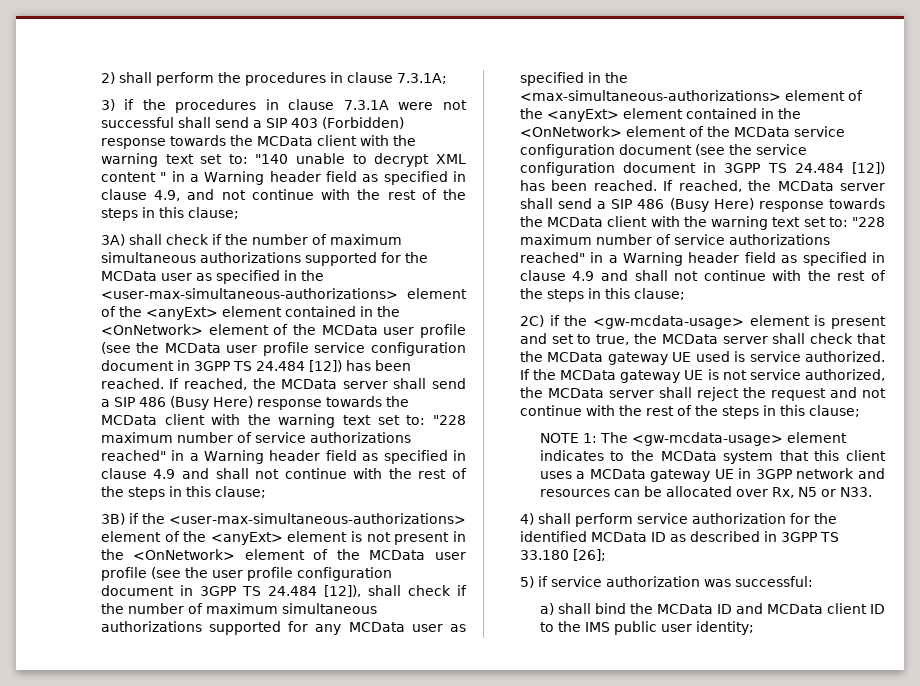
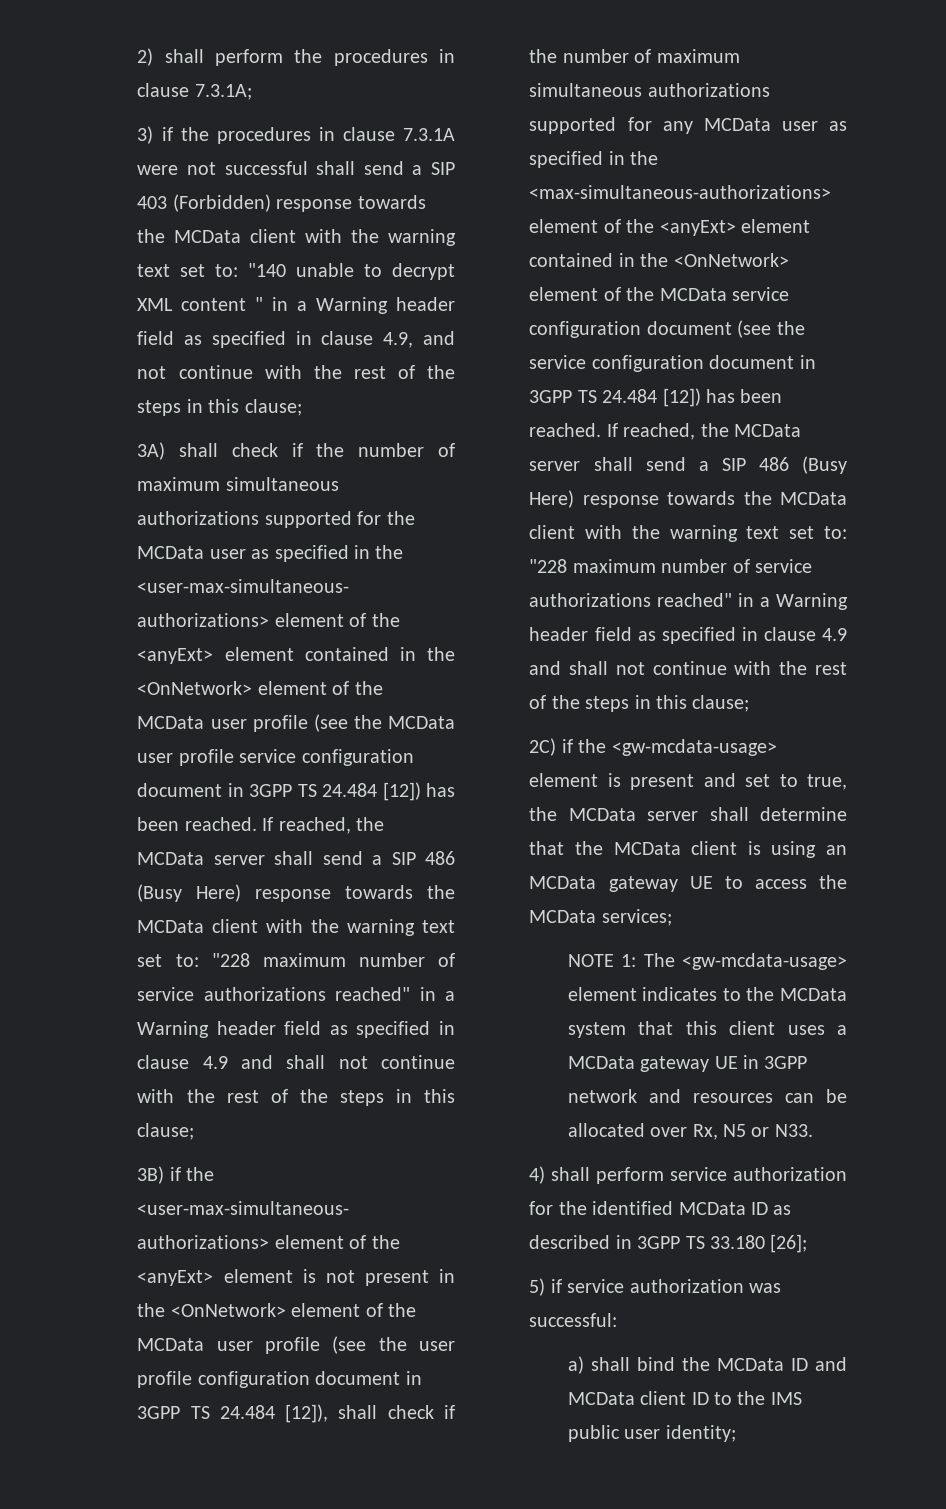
- 2C) if the <gw-mcdata-usage> element is present and set to true, the MCData server shall check that the MCData gateway UE used is service authorized. If the MCData gateway UE is not service authorized, the MCData server shall reject the request and not continue with the rest of the steps in this clause;
+ 2C) if the <gw-mcdata-usage> element is present and set to true, the MCData server shall determine that the MCData client is using an MCData gateway UE to access the MCData services;

